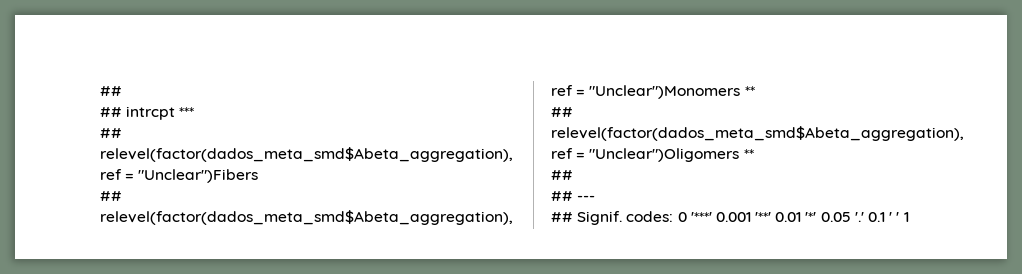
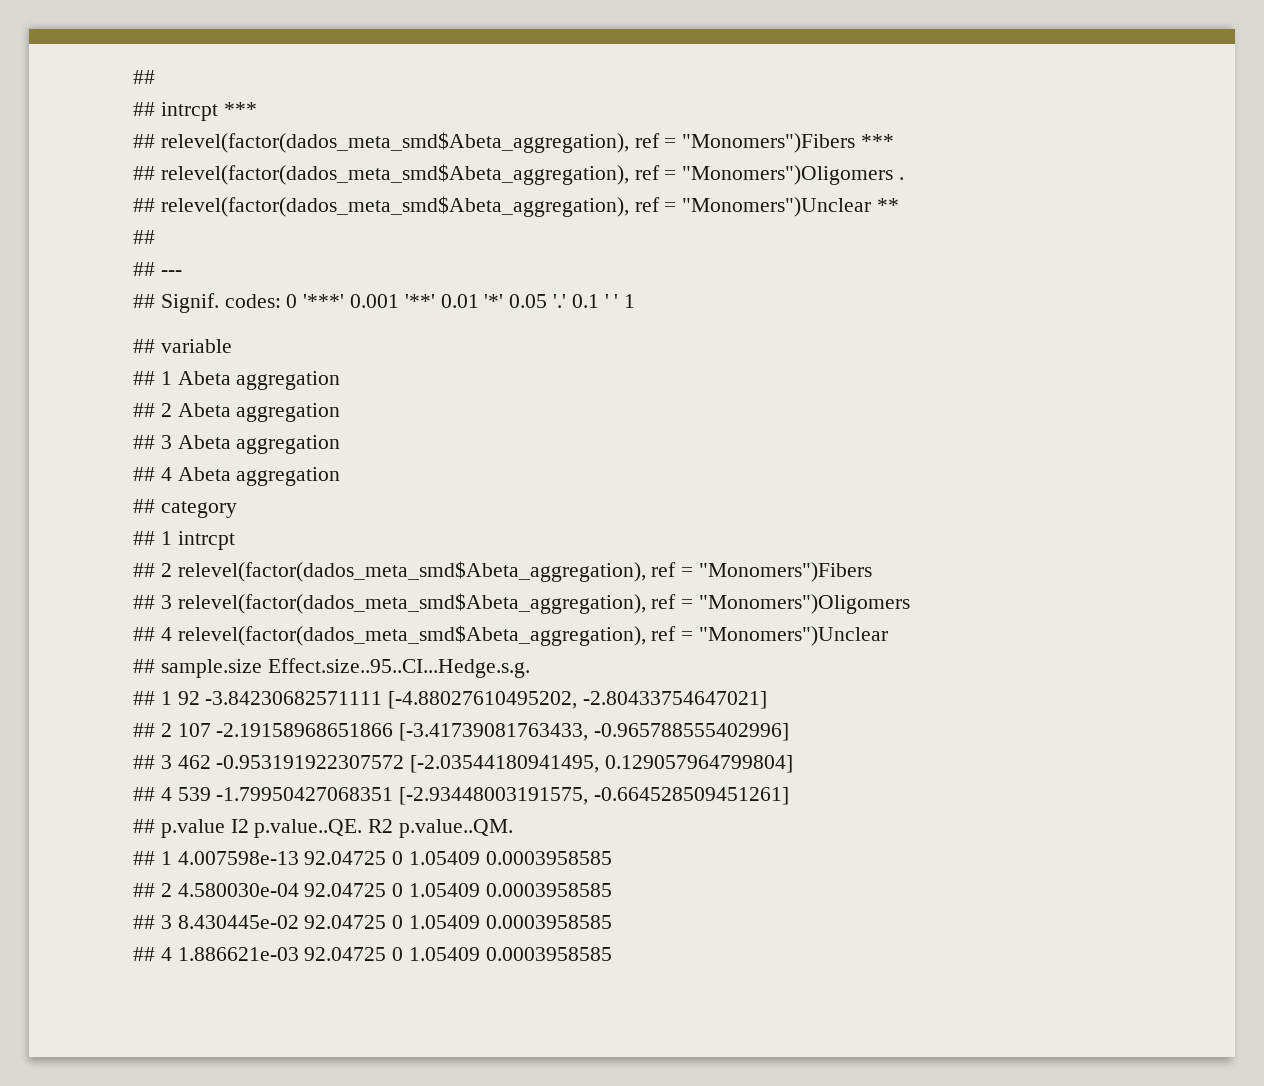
- ## relevel(factor(dados_meta_smd$Abeta_aggregation), ref = "Unclear")Fibers
- ## relevel(factor(dados_meta_smd$Abeta_aggregation), ref = "Unclear")Monomers **
- ## relevel(factor(dados_meta_smd$Abeta_aggregation), ref = "Unclear")Oligomers **
+ ## relevel(factor(dados_meta_smd$Abeta_aggregation), ref = "Monomers")Fibers ***
+ ## relevel(factor(dados_meta_smd$Abeta_aggregation), ref = "Monomers")Oligomers .
+ ## relevel(factor(dados_meta_smd$Abeta_aggregation), ref = "Monomers")Unclear **
+ ## variable
+ ## 1 Abeta aggregation
+ ## 2 Abeta aggregation
+ ## 3 Abeta aggregation
+ ## 4 Abeta aggregation
+ ## category
+ ## 1 intrcpt
+ ## 2 relevel(factor(dados_meta_smd$Abeta_aggregation), ref = "Monomers")Fibers
+ ## 3 relevel(factor(dados_meta_smd$Abeta_aggregation), ref = "Monomers")Oligomers
+ ## 4 relevel(factor(dados_meta_smd$Abeta_aggregation), ref = "Monomers")Unclear
+ ## sample.size Effect.size..95..CI...Hedge.s.g.
+ ## 1 92 -3.84230682571111 [-4.88027610495202, -2.80433754647021]
+ ## 2 107 -2.19158968651866 [-3.41739081763433, -0.965788555402996]
+ ## 3 462 -0.953191922307572 [-2.03544180941495, 0.129057964799804]
+ ## 4 539 -1.79950427068351 [-2.93448003191575, -0.664528509451261]
+ ## p.value I2 p.value..QE. R2 p.value..QM.
+ ## 1 4.007598e-13 92.04725 0 1.05409 0.0003958585
+ ## 2 4.580030e-04 92.04725 0 1.05409 0.0003958585
+ ## 3 8.430445e-02 92.04725 0 1.05409 0.0003958585
+ ## 4 1.886621e-03 92.04725 0 1.05409 0.0003958585

